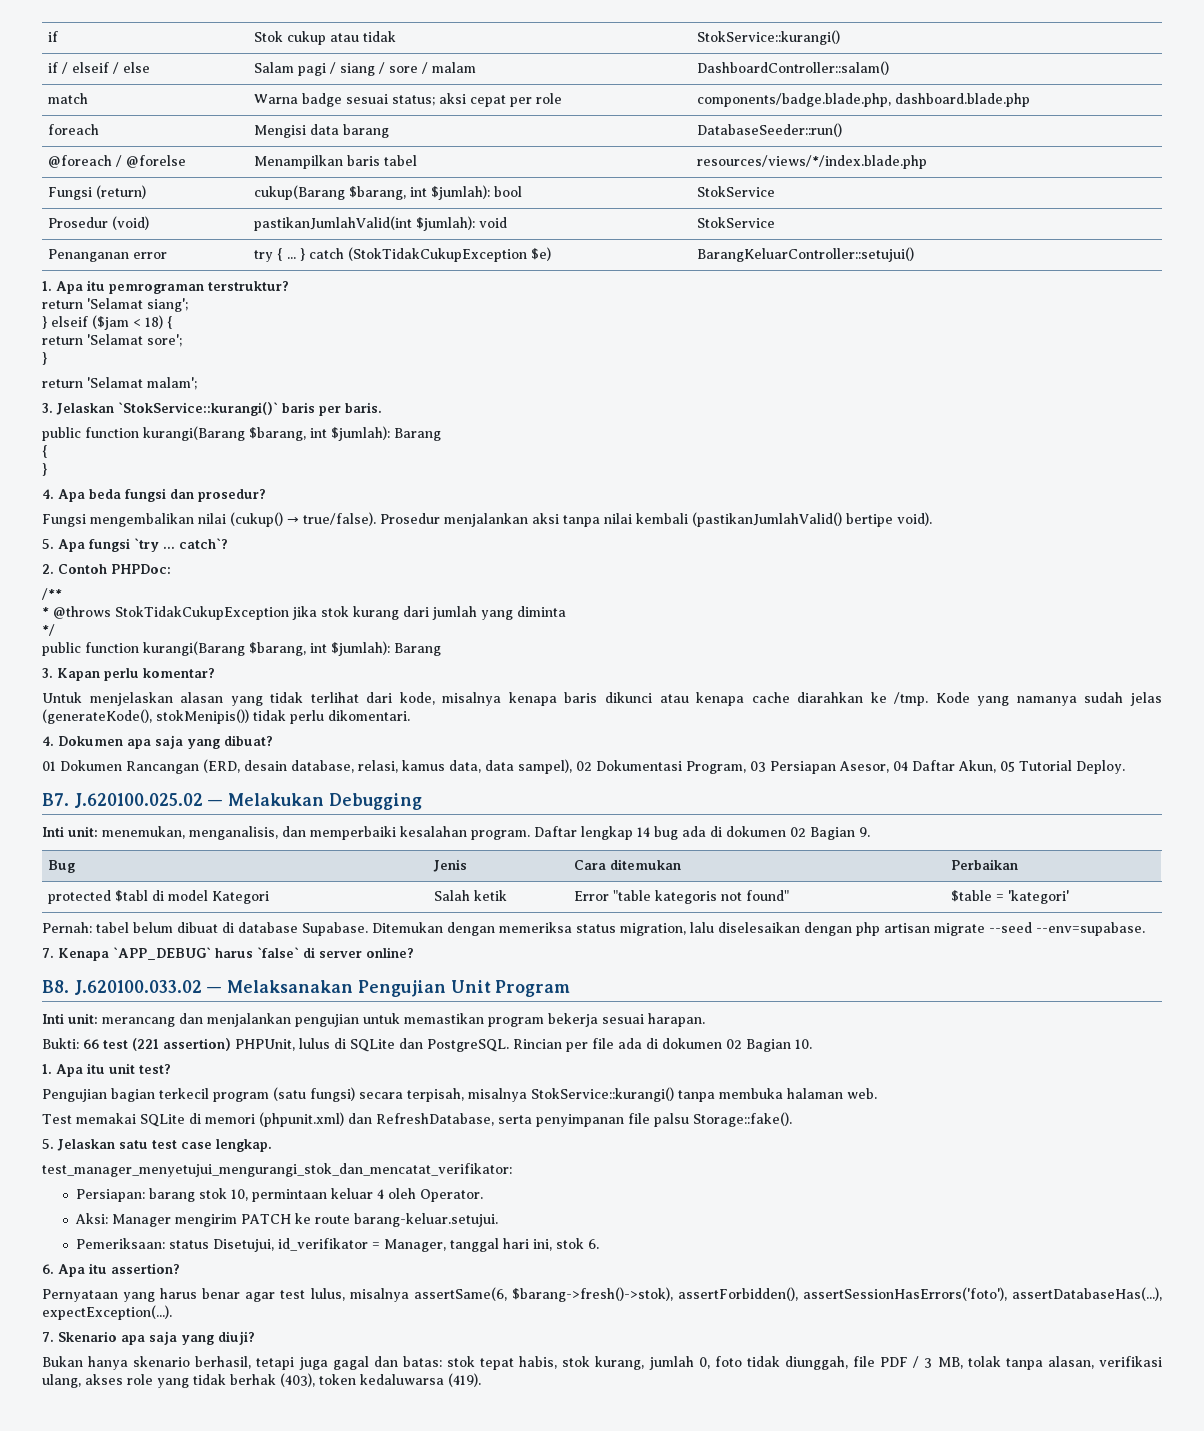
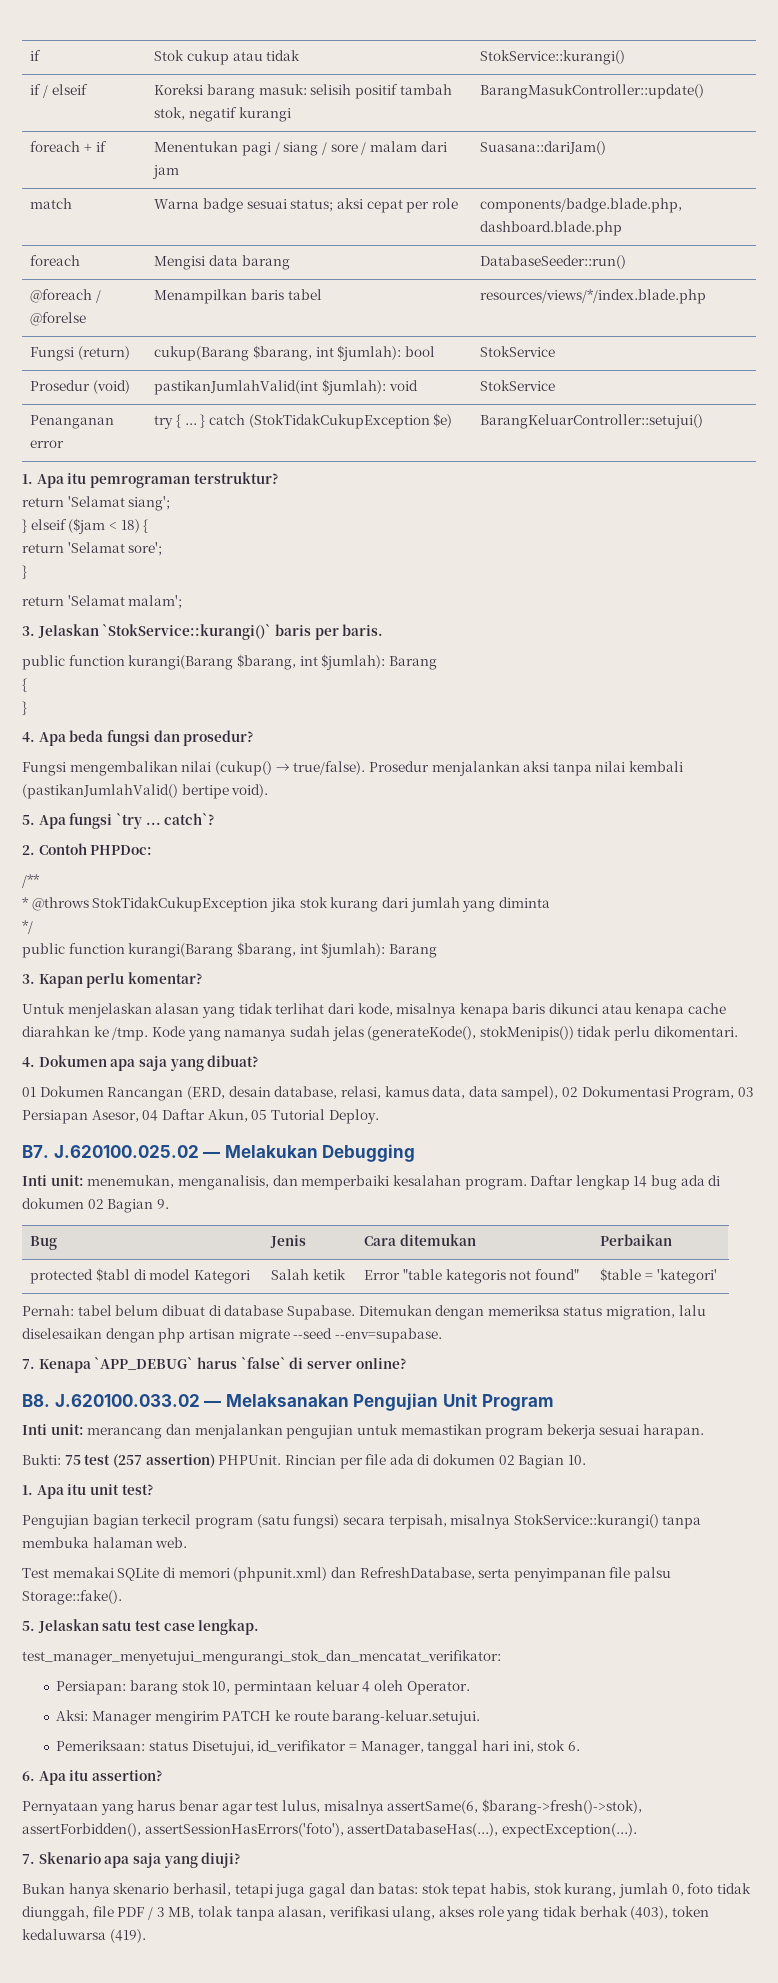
- if / elseif / else | Salam pagi / siang / sore / malam | DashboardController::salam()
+ if / elseif | Koreksi barang masuk: selisih positif tambah stok, negatif kurangi | BarangMasukController::update()
+ foreach + if | Menentukan pagi / siang / sore / malam dari jam | Suasana::dariJam()
- Bukti: 66 test (221 assertion) PHPUnit, lulus di SQLite dan PostgreSQL.
+ Bukti: 75 test (257 assertion) PHPUnit.

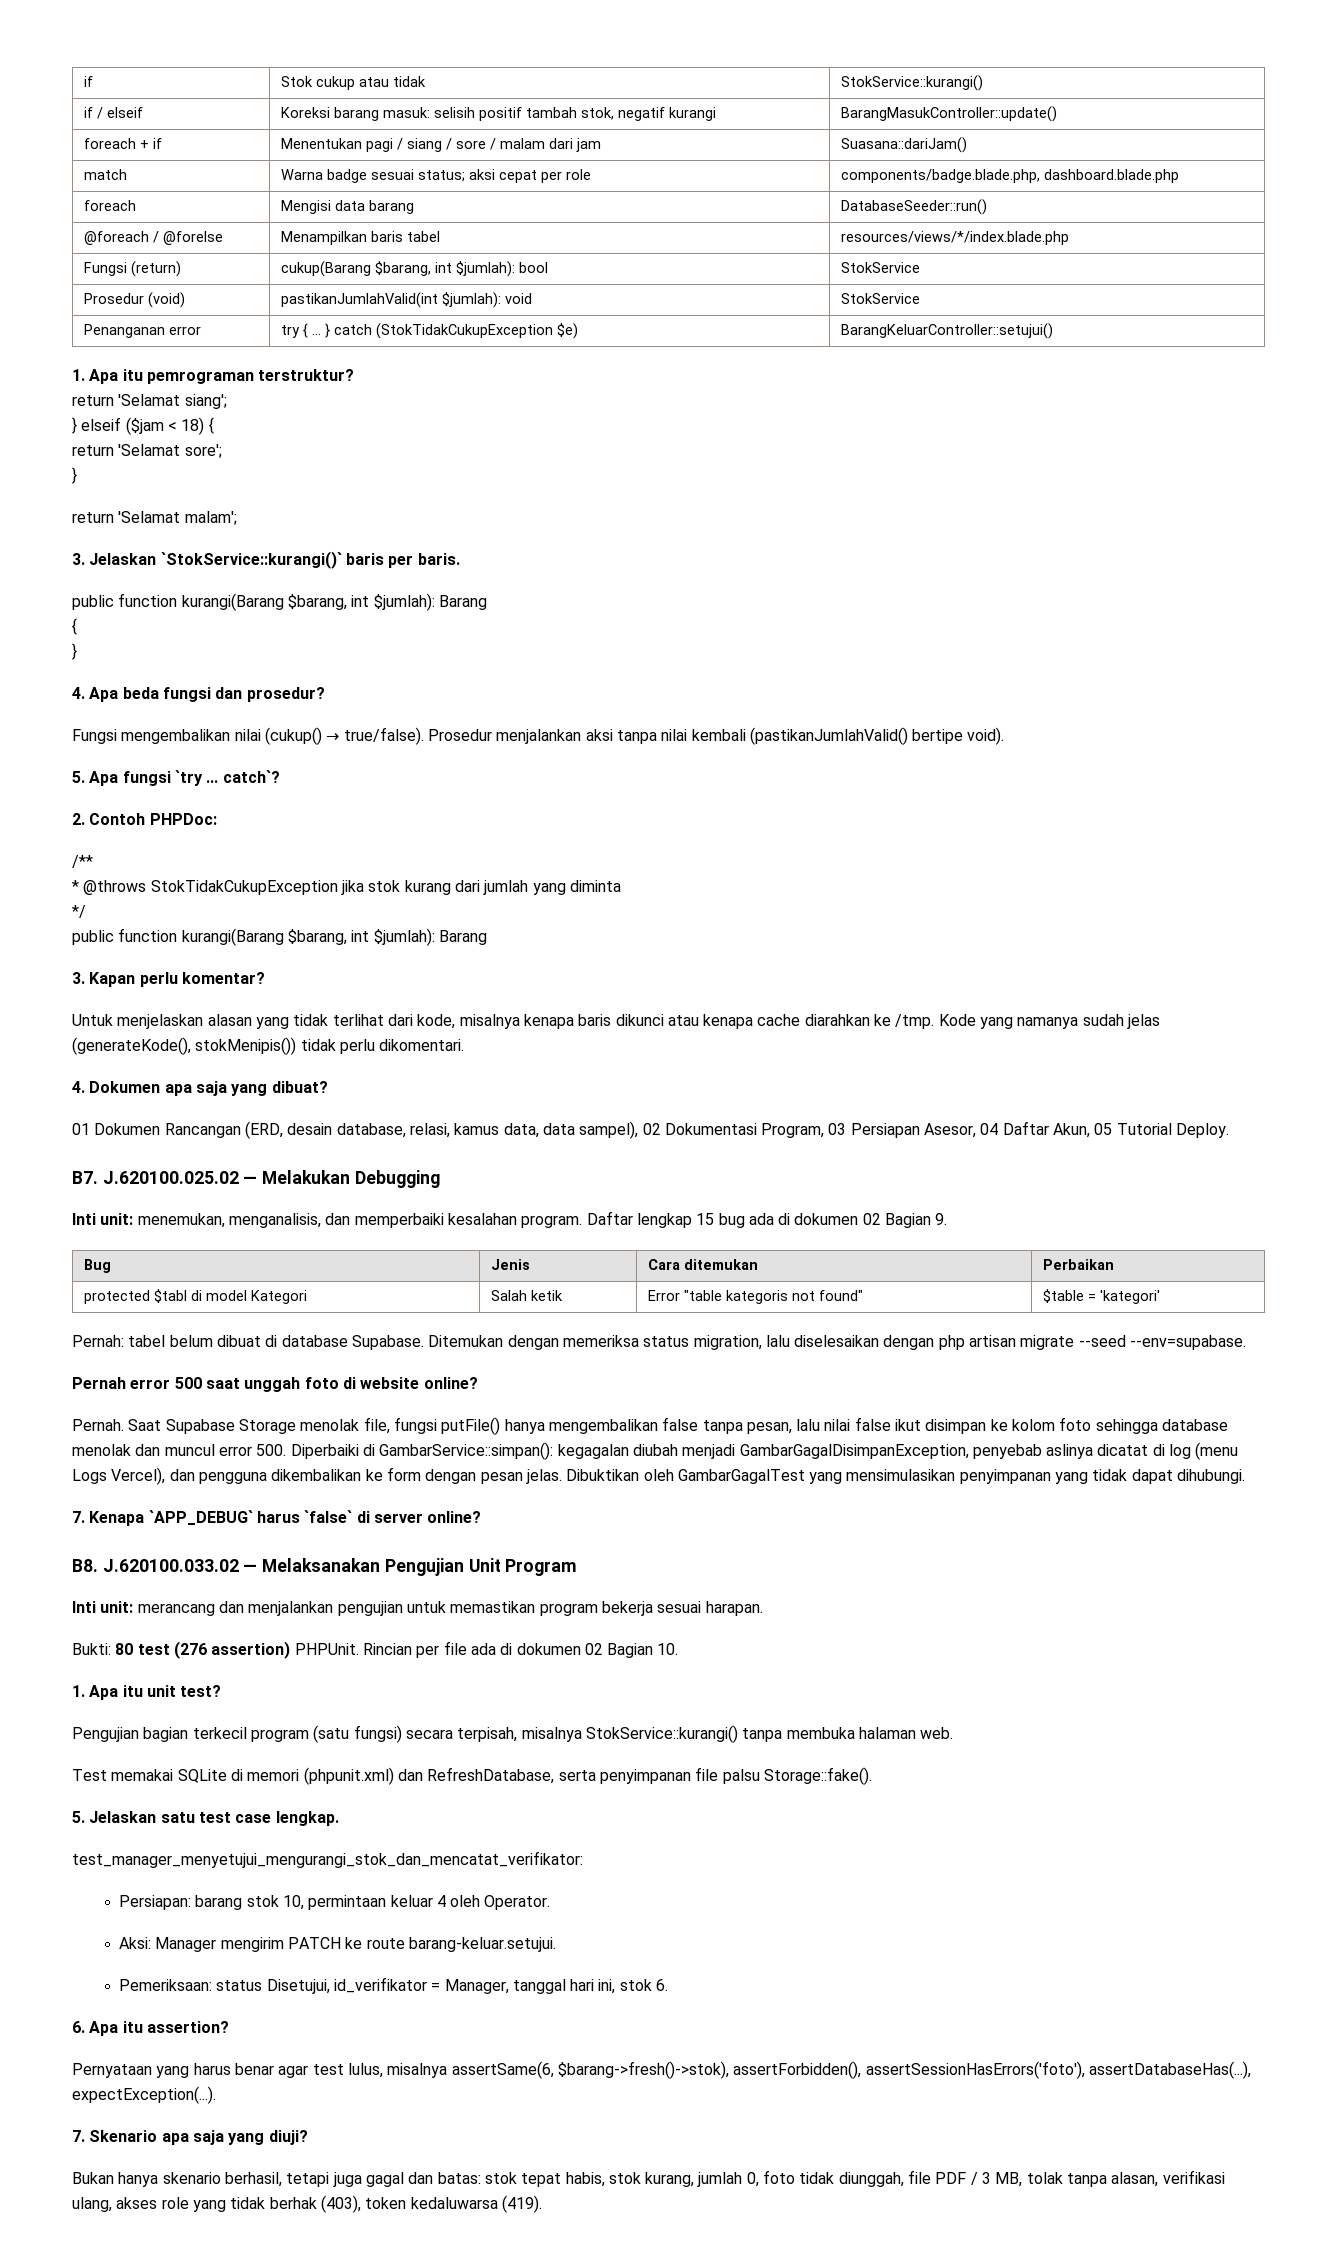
- Daftar lengkap 14 bug ada di dokumen 02 Bagian 9.
+ Daftar lengkap 15 bug ada di dokumen 02 Bagian 9.
+ Pernah error 500 saat unggah foto di website online?
+ Pernah. Saat Supabase Storage menolak file, fungsi putFile() hanya mengembalikan false tanpa pesan, lalu nilai false ikut disimpan ke kolom foto sehingga database menolak dan muncul error 500. Diperbaiki di GambarService::simpan(): kegagalan diubah menjadi GambarGagalDisimpanException, penyebab aslinya dicatat di log (menu Logs Vercel), dan pengguna dikembalikan ke form dengan pesan jelas. Dibuktikan oleh GambarGagalTest yang mensimulasikan penyimpanan yang tidak dapat dihubungi.
- Bukti: 75 test (257 assertion) PHPUnit.
+ Bukti: 80 test (276 assertion) PHPUnit.

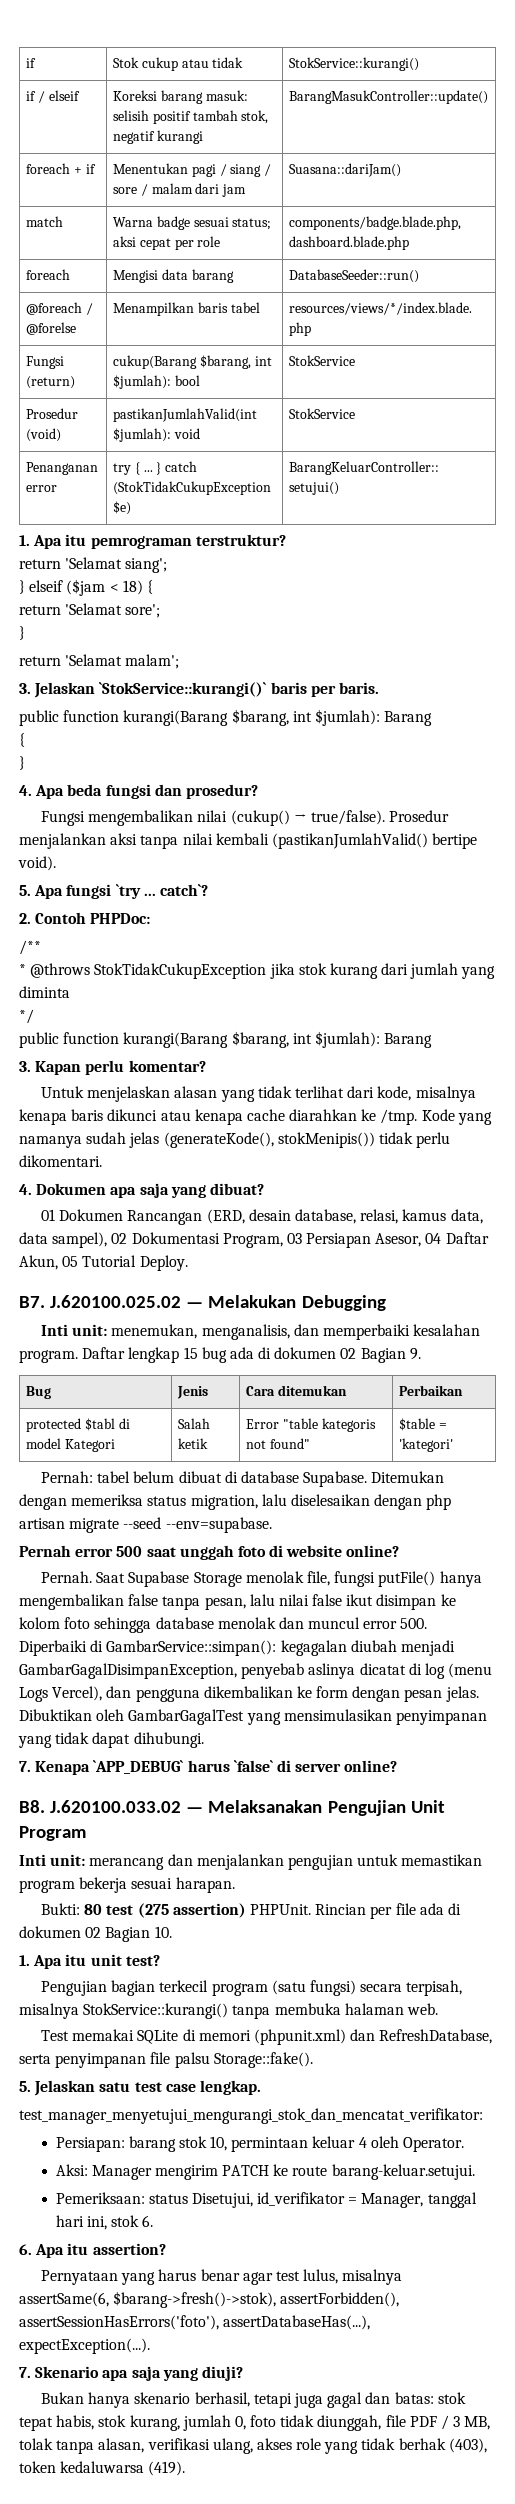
- Bukti: 80 test (276 assertion) PHPUnit.
+ Bukti: 80 test (275 assertion) PHPUnit.

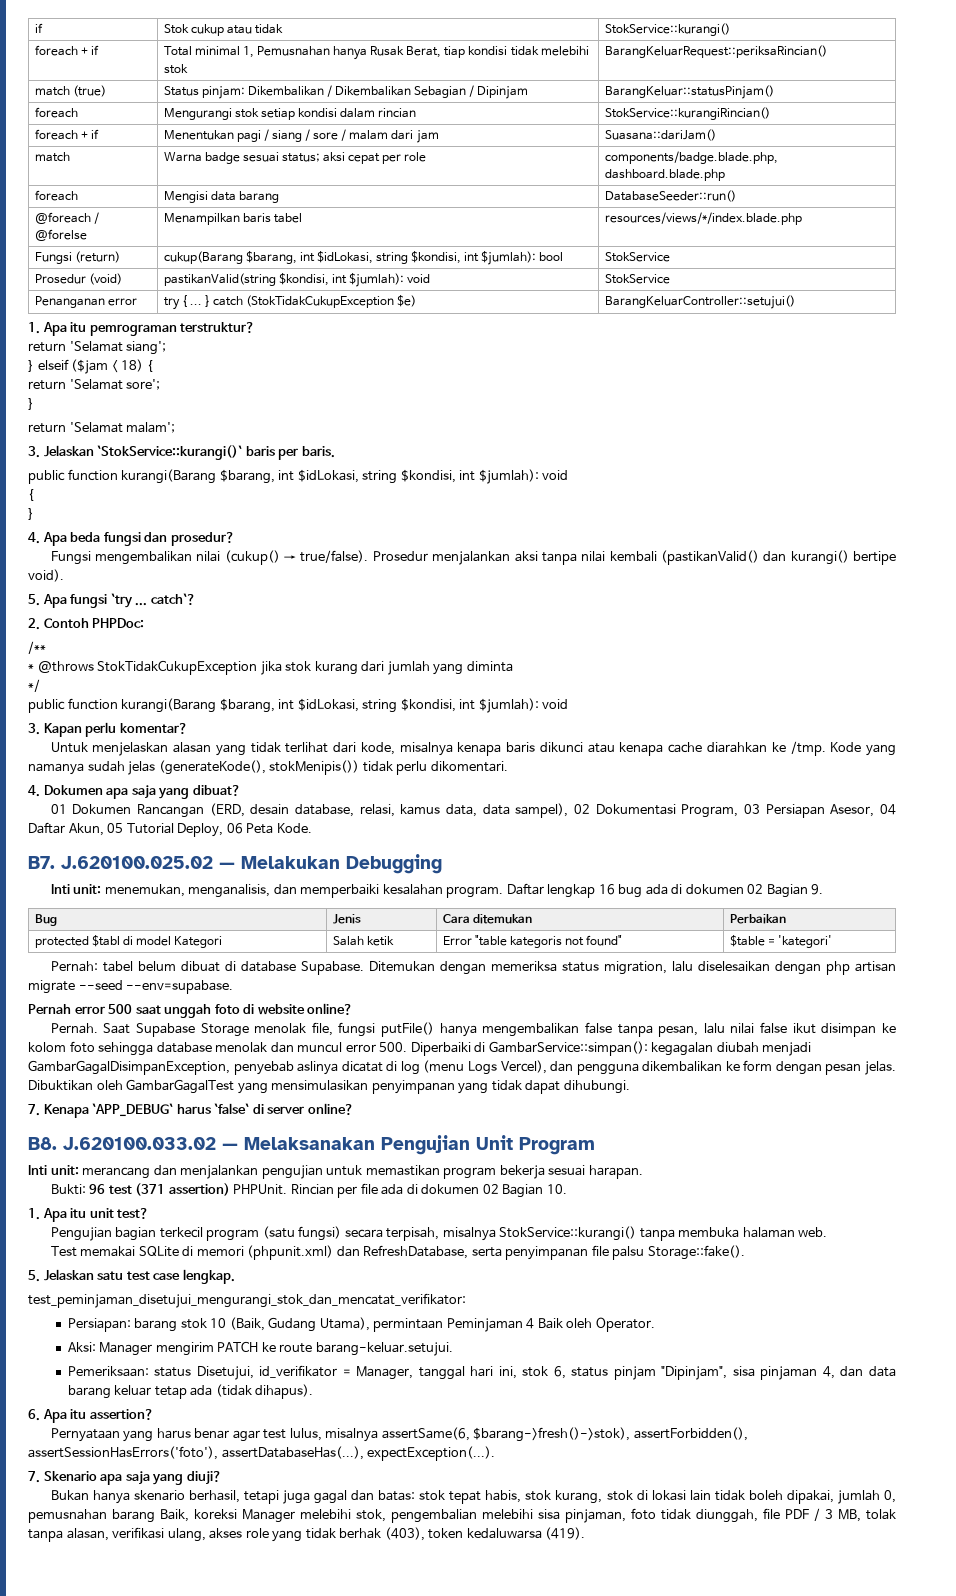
- if / elseif | Koreksi barang masuk: selisih positif tambah stok, negatif kurangi | BarangMasukController::update()
+ foreach + if | Total minimal 1, Pemusnahan hanya Rusak Berat, tiap kondisi tidak melebihi stok | BarangKeluarRequest::periksaRincian()
+ match (true) | Status pinjam: Dikembalikan / Dikembalikan Sebagian / Dipinjam | BarangKeluar::statusPinjam()
+ foreach | Mengurangi stok setiap kondisi dalam rincian | StokService::kurangiRincian()
- Fungsi (return) | cukup(Barang $barang, int $jumlah): bool | StokService
+ Fungsi (return) | cukup(Barang $barang, int $idLokasi, string $kondisi, int $jumlah): bool | StokService
- Prosedur (void) | pastikanJumlahValid(int $jumlah): void | StokService
+ Prosedur (void) | pastikanValid(string $kondisi, int $jumlah): void | StokService
  3. Jelaskan `StokService::kurangi()` baris per baris.
- public function kurangi(Barang $barang, int $jumlah): Barang
+ public function kurangi(Barang $barang, int $idLokasi, string $kondisi, int $jumlah): void
- Prosedur menjalankan aksi tanpa nilai kembali (pastikanJumlahValid() bertipe void).
+ Prosedur menjalankan aksi tanpa nilai kembali (pastikanValid() dan kurangi() bertipe void).
  */
- public function kurangi(Barang $barang, int $jumlah): Barang
+ public function kurangi(Barang $barang, int $idLokasi, string $kondisi, int $jumlah): void
- 01 Dokumen Rancangan (ERD, desain database, relasi, kamus data, data sampel), 02 Dokumentasi Program, 03 Persiapan Asesor, 04 Daftar Akun, 05 Tutorial Deploy.
+ 01 Dokumen Rancangan (ERD, desain database, relasi, kamus data, data sampel), 02 Dokumentasi Program, 03 Persiapan Asesor, 04 Daftar Akun, 05 Tutorial Deploy, 06 Peta Kode.
- Daftar lengkap 15 bug ada di dokumen 02 Bagian 9.
+ Daftar lengkap 16 bug ada di dokumen 02 Bagian 9.
- Bukti: 80 test (275 assertion) PHPUnit.
+ Bukti: 96 test (371 assertion) PHPUnit.
- test_manager_menyetujui_mengurangi_stok_dan_mencatat_verifikator:
+ test_peminjaman_disetujui_mengurangi_stok_dan_mencatat_verifikator:
- Persiapan: barang stok 10, permintaan keluar 4 oleh Operator.
+ Persiapan: barang stok 10 (Baik, Gudang Utama), permintaan Peminjaman 4 Baik oleh Operator.
- Pemeriksaan: status Disetujui, id_verifikator = Manager, tanggal hari ini, stok 6.
+ Pemeriksaan: status Disetujui, id_verifikator = Manager, tanggal hari ini, stok 6, status pinjam "Dipinjam", sisa pinjaman 4, dan data barang keluar tetap ada (tidak dihapus).
- Bukan hanya skenario berhasil, tetapi juga gagal dan batas: stok tepat habis, stok kurang, jumlah 0, foto tidak diunggah, file PDF / 3 MB, tolak tanpa alasan, verifikasi ulang, akses role yang tidak berhak (403), token kedaluwarsa (419).
+ Bukan hanya skenario berhasil, tetapi juga gagal dan batas: stok tepat habis, stok kurang, stok di lokasi lain tidak boleh dipakai, jumlah 0, pemusnahan barang Baik, koreksi Manager melebihi stok, pengembalian melebihi sisa pinjaman, foto tidak diunggah, file PDF / 3 MB, tolak tanpa alasan, verifikasi ulang, akses role yang tidak berhak (403), token kedaluwarsa (419).

